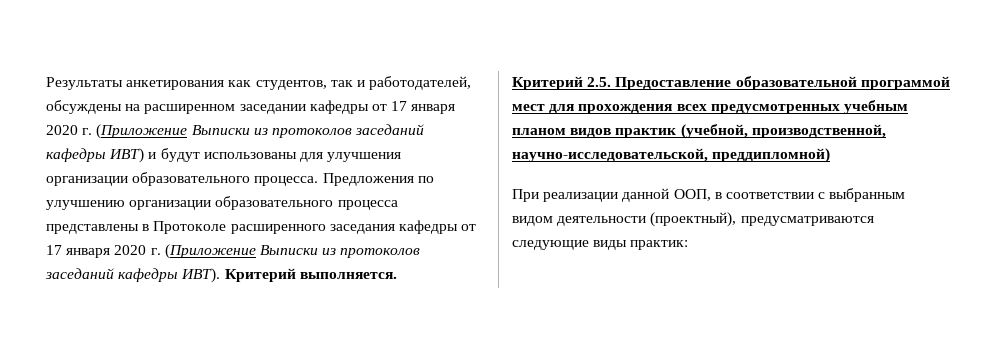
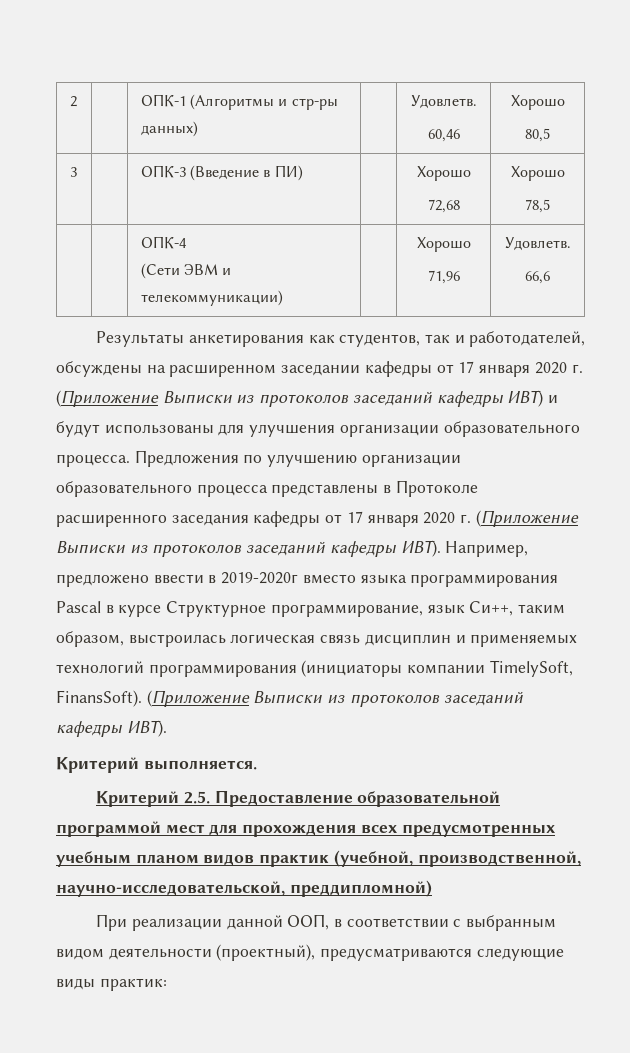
+ 2 | | ОПК-1 (Алгоритмы и стр-ры данных) | | Удовлетв.
+ 60,46 | Хорошо
+ 80,5
+ 3 | | ОПК-3 (Введение в ПИ) | | Хорошо
+ 72,68 | Хорошо
+ 78,5
+ | | ОПК-4
+ (Сети ЭВМ и телекоммуникации) | | Хорошо
+ 71,96 | Удовлетв.
+ 66,6
- Предложения по улучшению организации образовательного процесса представлены в Протоколе расширенного заседания кафедры от 17 января 2020 г. (Приложение Выписки из протоколов заседаний кафедры ИВТ). Критерий выполняется.
+ Предложения по улучшению организации образовательного процесса представлены в Протоколе расширенного заседания кафедры от 17 января 2020 г. (Приложение Выписки из протоколов заседаний кафедры ИВТ). Например, предложено ввести в 2019-2020г вместо языка программирования Pascal в курсе Структурное программирование, язык Си++, таким образом, выстроилась логическая связь дисциплин и применяемых технологий программирования (инициаторы компании TimelySoft, FinansSoft). (Приложение Выписки из протоколов заседаний кафедры ИВТ).
+ Критерий выполняется.

